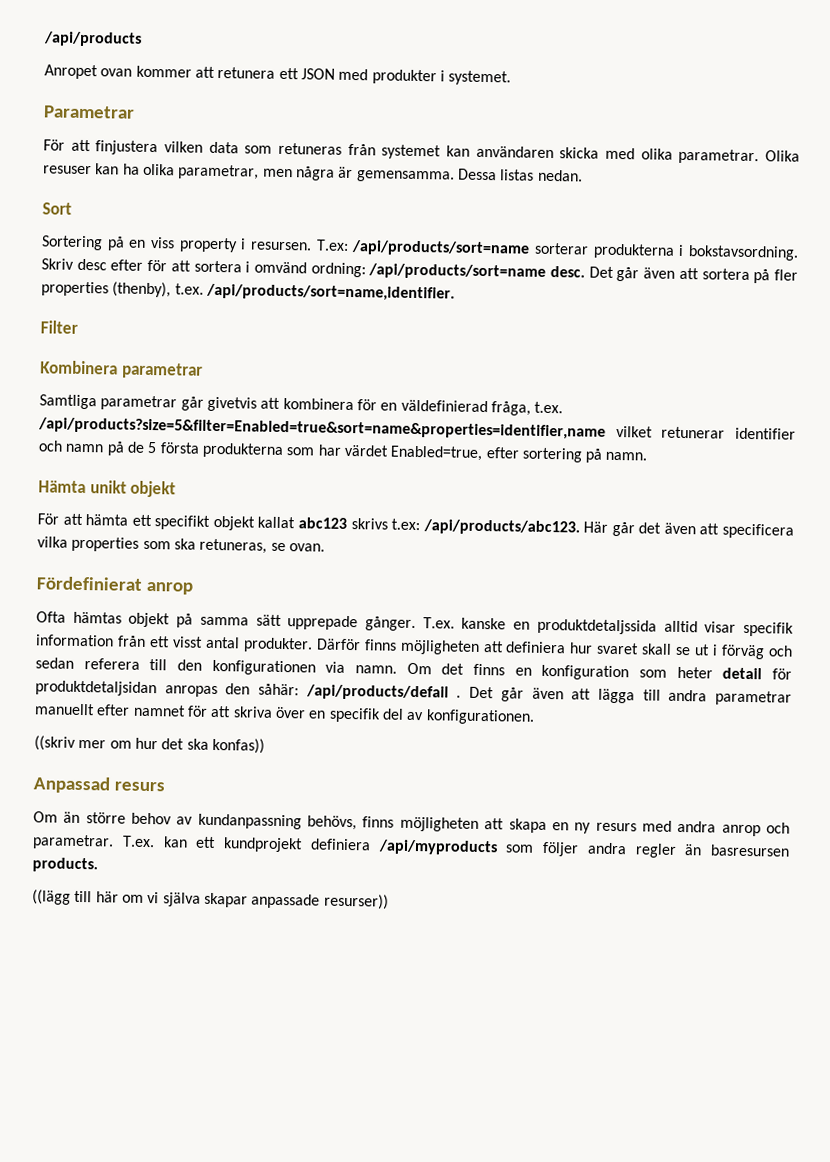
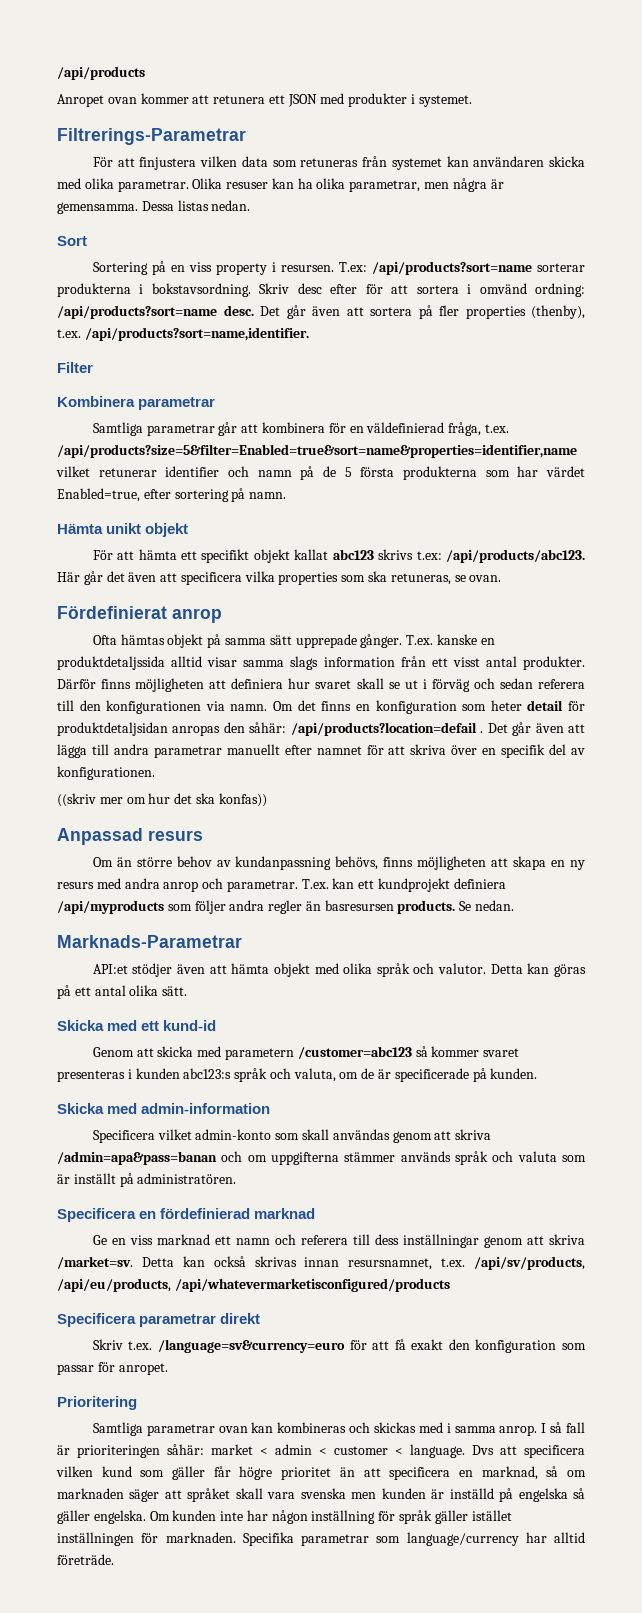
- Parametrar
+ Filtrerings-Parametrar
- T.ex: /api/products/sort=name sorterar produkterna i bokstavsordning.
+ T.ex: /api/products?sort=name sorterar produkterna i bokstavsordning.
- Skriv desc efter för att sortera i omvänd ordning: /api/products/sort=name desc.
+ Skriv desc efter för att sortera i omvänd ordning: /api/products?sort=name desc.
- Det går även att sortera på fler properties (thenby), t.ex. /api/products/sort=name,identifier.
+ Det går även att sortera på fler properties (thenby), t.ex. /api/products?sort=name,identifier.
- Samtliga parametrar går givetvis att kombinera för en väldefinierad fråga, t.ex. /api/products?size=5&filter=Enabled=true&sort=name&properties=identifier,name vilket retunerar identifier och namn på de 5 första produkterna som har värdet Enabled=true, efter sortering på namn.
+ Samtliga parametrar går att kombinera för en väldefinierad fråga, t.ex. /api/products?size=5&filter=Enabled=true&sort=name&properties=identifier,name vilket retunerar identifier och namn på de 5 första produkterna som har värdet Enabled=true, efter sortering på namn.
- T.ex. kanske en produktdetaljssida alltid visar specifik information från ett visst antal produkter.
+ T.ex. kanske en produktdetaljssida alltid visar samma slags information från ett visst antal produkter.
- Om det finns en konfiguration som heter detail för produktdetaljsidan anropas den såhär: /api/products/defail .
+ Om det finns en konfiguration som heter detail för produktdetaljsidan anropas den såhär: /api/products?location=defail .
- T.ex. kan ett kundprojekt definiera /api/myproducts som följer andra regler än basresursen products.
- ((lägg till här om vi själva skapar anpassade resurser))
+ T.ex. kan ett kundprojekt definiera /api/myproducts som följer andra regler än basresursen products. Se nedan.
+ Marknads-Parametrar
+ API:et stödjer även att hämta objekt med olika språk och valutor. Detta kan göras på ett antal olika sätt.
+ Skicka med ett kund-id
+ Genom att skicka med parametern /customer=abc123 så kommer svaret presenteras i kunden abc123:s språk och valuta, om de är specificerade på kunden.
+ Skicka med admin-information
+ Specificera vilket admin-konto som skall användas genom att skriva /admin=apa&pass=banan och om uppgifterna stämmer används språk och valuta som är inställt på administratören.
+ Specificera en fördefinierad marknad
+ Ge en viss marknad ett namn och referera till dess inställningar genom att skriva /market=sv. Detta kan också skrivas innan resursnamnet, t.ex. /api/sv/products, /api/eu/products, /api/whatevermarketisconfigured/products
+ Specificera parametrar direkt
+ Skriv t.ex. /language=sv&currency=euro för att få exakt den konfiguration som passar för anropet.
+ Prioritering
+ Samtliga parametrar ovan kan kombineras och skickas med i samma anrop. I så fall är prioriteringen såhär: market < admin < customer < language. Dvs att specificera vilken kund som gäller får högre prioritet än att specificera en marknad, så om marknaden säger att språket skall vara svenska men kunden är inställd på engelska så gäller engelska. Om kunden inte har någon inställning för språk gäller istället inställningen för marknaden. Specifika parametrar som language/currency har alltid företräde.

